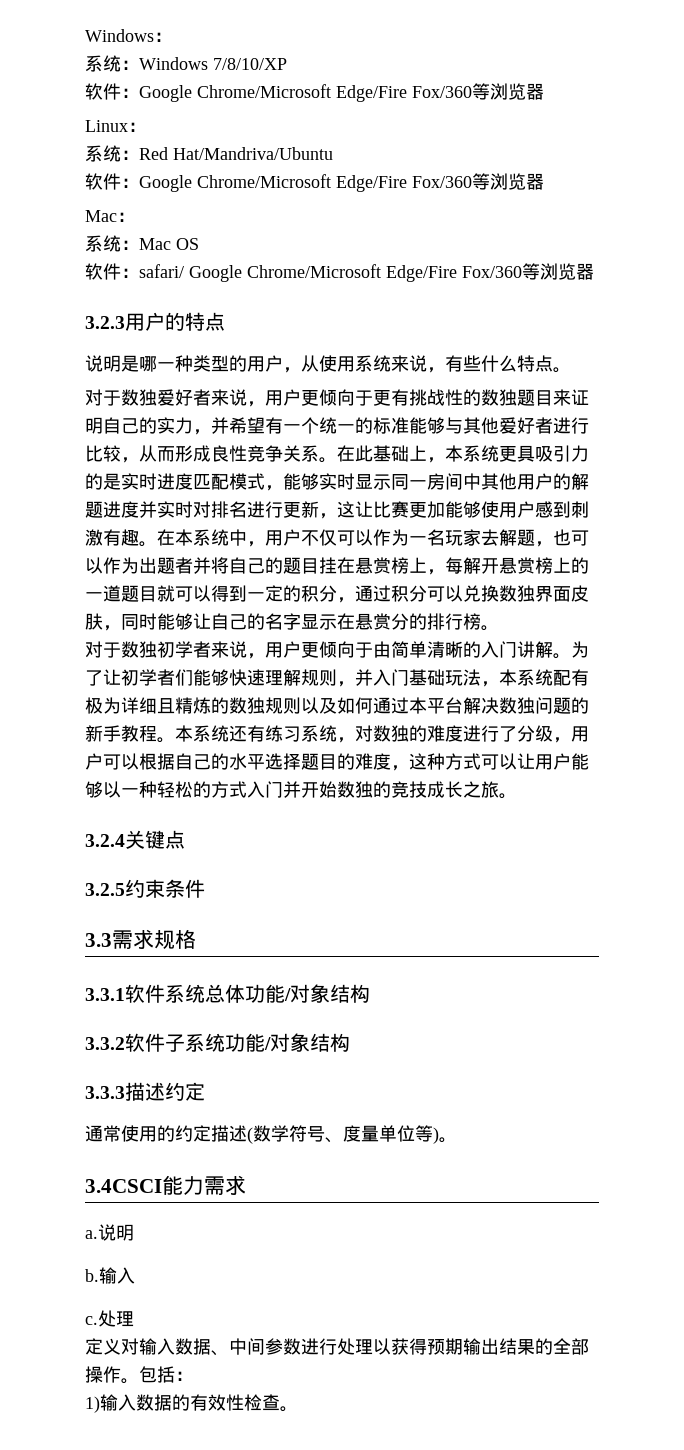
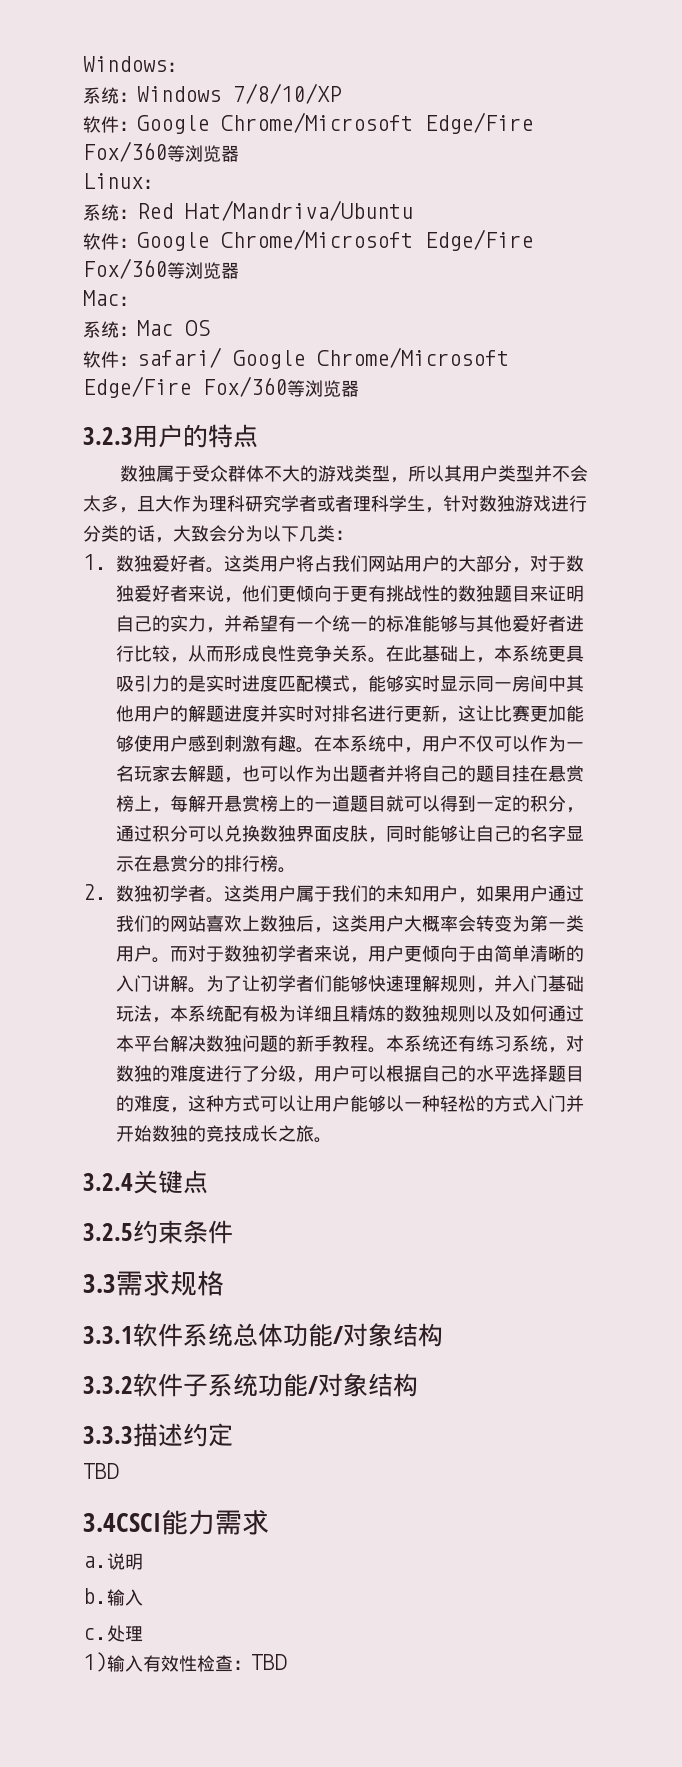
- 说明是哪一种类型的用户，从使用系统来说，有些什么特点。
- 对于数独爱好者来说，用户更倾向于更有挑战性的数独题目来证明自己的实力，并希望有一个统一的标准能够与其他爱好者进行比较，从而形成良性竞争关系。
+ 数独属于受众群体不大的游戏类型，所以其用户类型并不会太多，且大作为理科研究学者或者理科学生，针对数独游戏进行分类的话，大致会分为以下几类：
+ 1.数独爱好者。这类用户将占我们网站用户的大部分，对于数独爱好者来说，他们更倾向于更有挑战性的数独题目来证明自己的实力，并希望有一个统一的标准能够与其他爱好者进行比较，从而形成良性竞争关系。
- 对于数独初学者来说，用户更倾向于由简单清晰的入门讲解。
+ 2.数独初学者。这类用户属于我们的未知用户，如果用户通过我们的网站喜欢上数独后，这类用户大概率会转变为第一类用户。而对于数独初学者来说，用户更倾向于由简单清晰的入门讲解。
  3.3.3描述约定
- 通常使用的约定描述(数学符号、度量单位等)。
+ TBD
- 定义对输入数据、中间参数进行处理以获得预期输出结果的全部操作。包括：
- 1)输入数据的有效性检查。
+ 1)输入有效性检查：TBD

